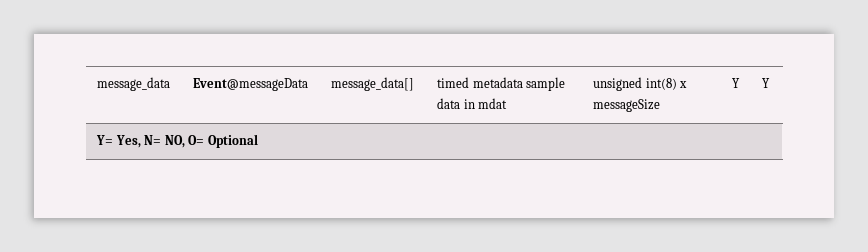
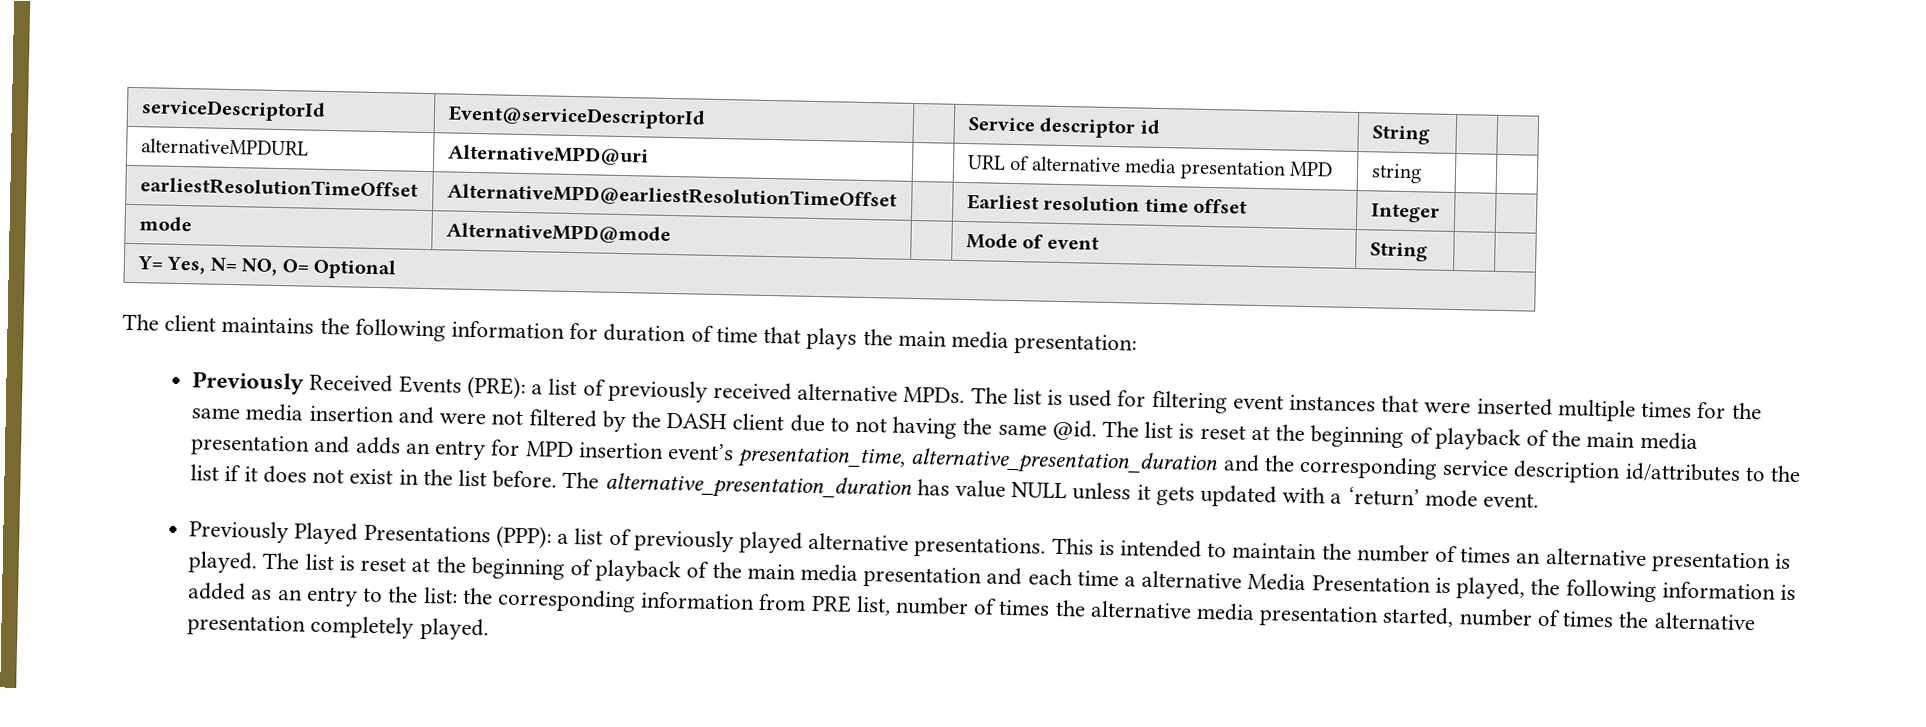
- message_data | Event@messageData | message_data[] | timed metadata sample data in mdat | unsigned int(8) x messageSize | Y | Y
+ serviceDescriptorId | Event@serviceDescriptorId | | Service descriptor id | String | |
+ alternativeMPDURL | AlternativeMPD@uri | | URL of alternative media presentation MPD | string | |
+ earliestResolutionTimeOffset | AlternativeMPD@earliestResolutionTimeOffset | | Earliest resolution time offset | Integer | |
+ mode | AlternativeMPD@mode | | Mode of event | String | |
+ The client maintains the following information for duration of time that plays the main media presentation:
+ Previously Received Events (PRE): a list of previously received alternative MPDs. The list is used for filtering event instances that were inserted multiple times for the same media insertion and were not filtered by the DASH client due to not having the same @id. The list is reset at the beginning of playback of the main media presentation and adds an entry for MPD insertion event’s presentation_time, alternative_presentation_duration and the corresponding service description id/attributes to the list if it does not exist in the list before. The alternative_presentation_duration has value NULL unless it gets updated with a ‘return’ mode event.
+ Previously Played Presentations (PPP): a list of previously played alternative presentations. This is intended to maintain the number of times an alternative presentation is played. The list is reset at the beginning of playback of the main media presentation and each time a alternative Media Presentation is played, the following information is added as an entry to the list: the corresponding information from PRE list, number of times the alternative media presentation started, number of times the alternative presentation completely played.

